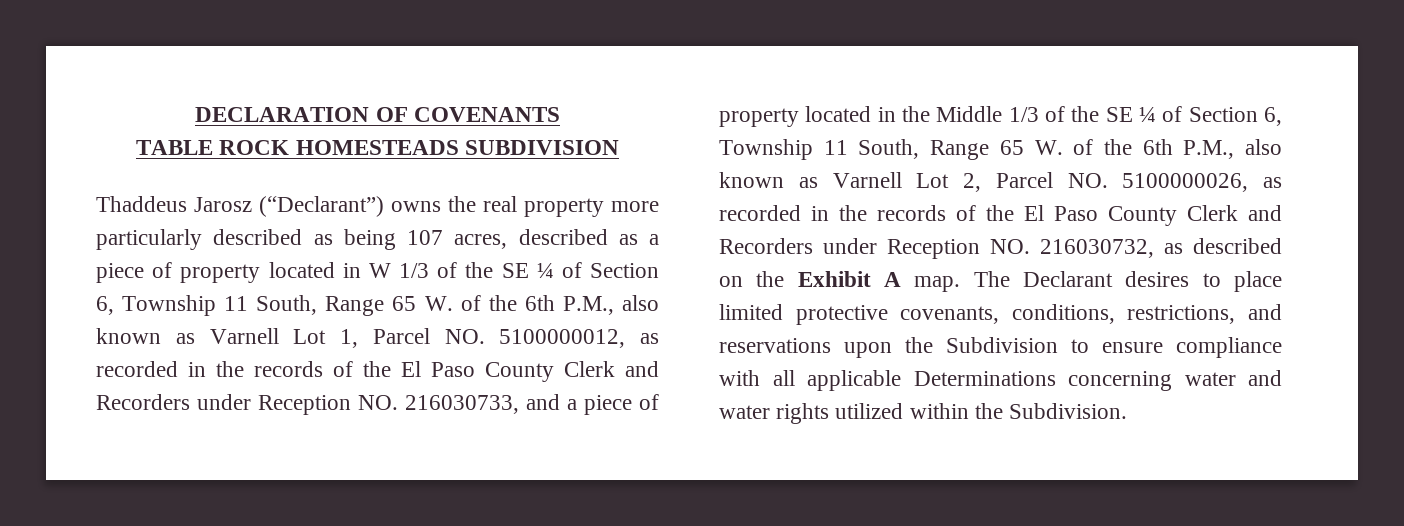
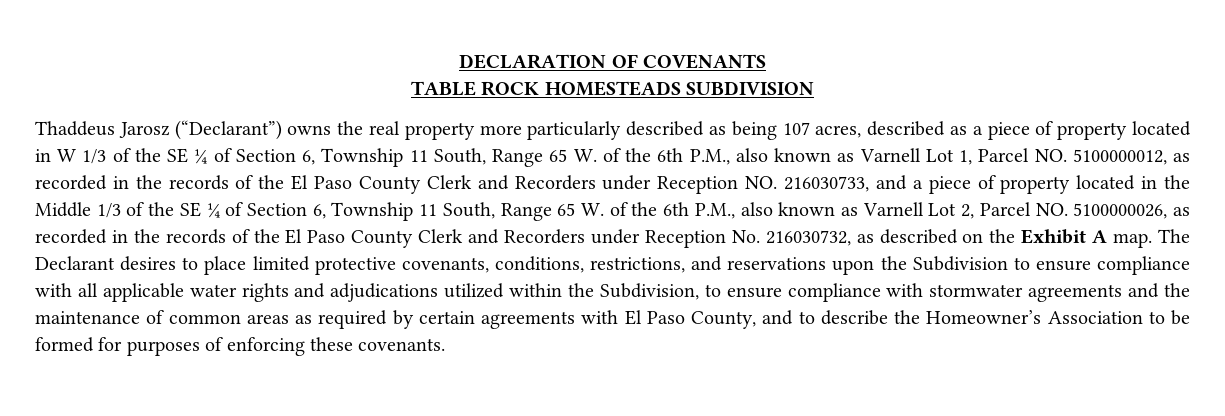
- Thaddeus Jarosz (“Declarant”) owns the real property more particularly described as being 107 acres, described as a piece of property located in W 1/3 of the SE ¼ of Section 6, Township 11 South, Range 65 W. of the 6th P.M., also known as Varnell Lot 1, Parcel NO. 5100000012, as recorded in the records of the El Paso County Clerk and Recorders under Reception NO. 216030733, and a piece of property located in the Middle 1/3 of the SE ¼ of Section 6, Township 11 South, Range 65 W. of the 6th P.M., also known as Varnell Lot 2, Parcel NO. 5100000026, as recorded in the records of the El Paso County Clerk and Recorders under Reception NO. 216030732, as described on the Exhibit A map.
+ Thaddeus Jarosz (“Declarant”) owns the real property more particularly described as being 107 acres, described as a piece of property located in W 1/3 of the SE ¼ of Section 6, Township 11 South, Range 65 W. of the 6th P.M., also known as Varnell Lot 1, Parcel NO. 5100000012, as recorded in the records of the El Paso County Clerk and Recorders under Reception NO. 216030733, and a piece of property located in the Middle 1/3 of the SE ¼ of Section 6, Township 11 South, Range 65 W. of the 6th P.M., also known as Varnell Lot 2, Parcel NO. 5100000026, as recorded in the records of the El Paso County Clerk and Recorders under Reception No. 216030732, as described on the Exhibit A map.
- The Declarant desires to place limited protective covenants, conditions, restrictions, and reservations upon the Subdivision to ensure compliance with all applicable Determinations concerning water and water rights utilized within the Subdivision.
+ The Declarant desires to place limited protective covenants, conditions, restrictions, and reservations upon the Subdivision to ensure compliance with all applicable water rights and adjudications utilized within the Subdivision, to ensure compliance with stormwater agreements and the maintenance of common areas as required by certain agreements with El Paso County, and to describe the Homeowner’s Association to be formed for purposes of enforcing these covenants.

